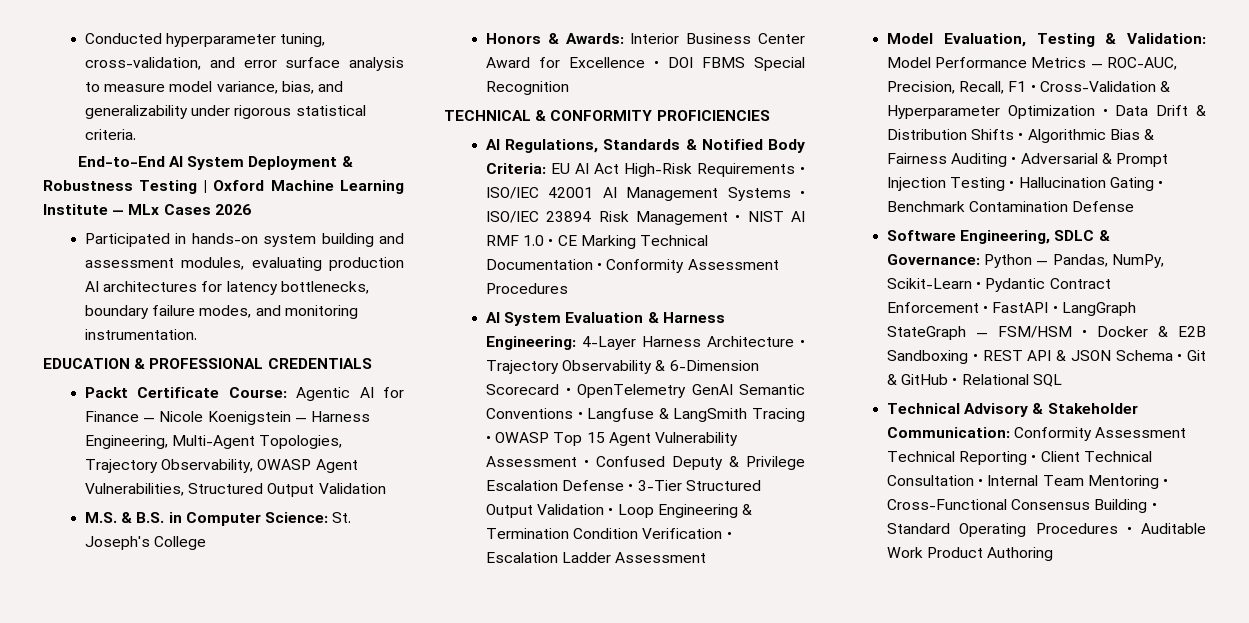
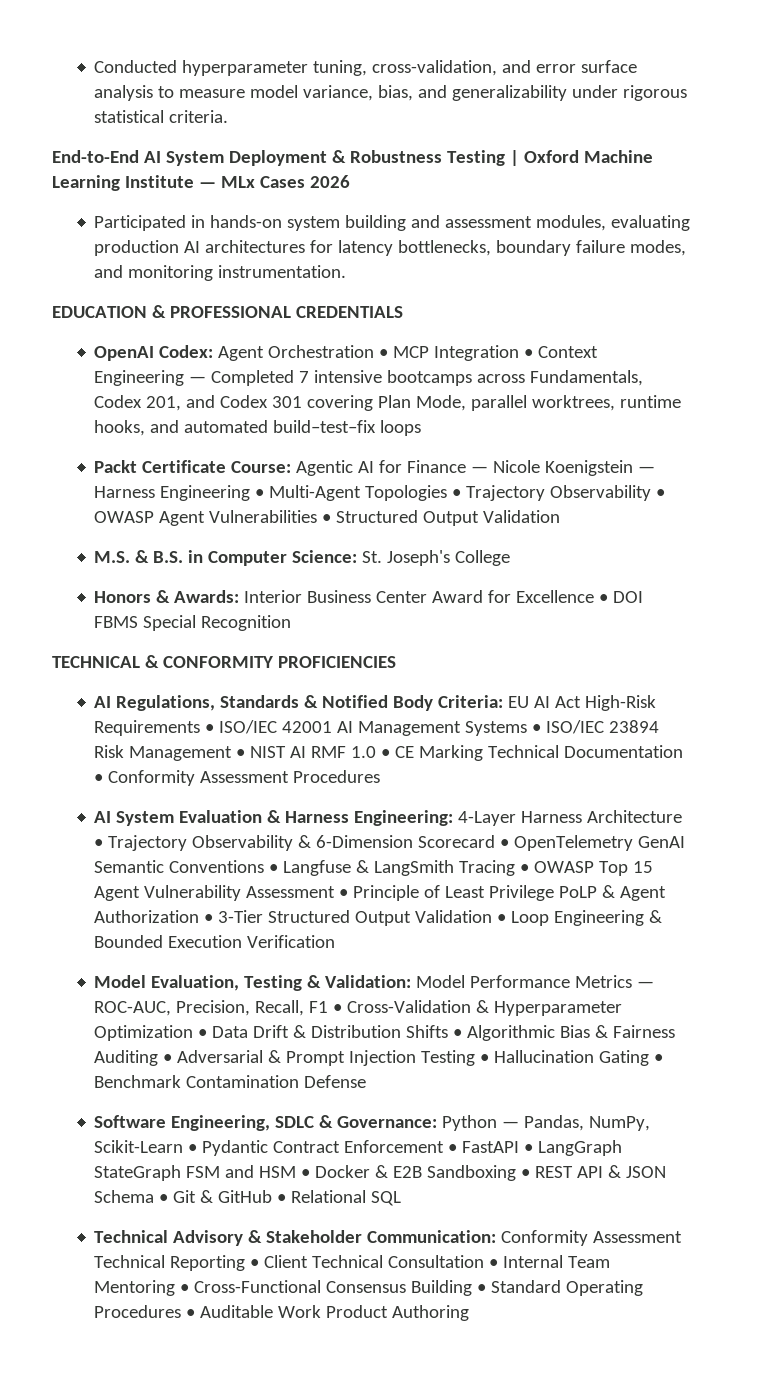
+ OpenAI Codex: Agent Orchestration • MCP Integration • Context Engineering — Completed 7 intensive bootcamps across Fundamentals, Codex 201, and Codex 301 covering Plan Mode, parallel worktrees, runtime hooks, and automated build–test–fix loops
- Packt Certificate Course: Agentic AI for Finance — Nicole Koenigstein — Harness Engineering, Multi-Agent Topologies, Trajectory Observability, OWASP Agent Vulnerabilities, Structured Output Validation
+ Packt Certificate Course: Agentic AI for Finance — Nicole Koenigstein — Harness Engineering • Multi-Agent Topologies • Trajectory Observability • OWASP Agent Vulnerabilities • Structured Output Validation
- AI System Evaluation & Harness Engineering: 4-Layer Harness Architecture • Trajectory Observability & 6-Dimension Scorecard • OpenTelemetry GenAI Semantic Conventions • Langfuse & LangSmith Tracing • OWASP Top 15 Agent Vulnerability Assessment • Confused Deputy & Privilege Escalation Defense • 3-Tier Structured Output Validation • Loop Engineering & Termination Condition Verification • Escalation Ladder Assessment
+ AI System Evaluation & Harness Engineering: 4-Layer Harness Architecture • Trajectory Observability & 6-Dimension Scorecard • OpenTelemetry GenAI Semantic Conventions • Langfuse & LangSmith Tracing • OWASP Top 15 Agent Vulnerability Assessment • Principle of Least Privilege PoLP & Agent Authorization • 3-Tier Structured Output Validation • Loop Engineering & Bounded Execution Verification
- Software Engineering, SDLC & Governance: Python — Pandas, NumPy, Scikit-Learn • Pydantic Contract Enforcement • FastAPI • LangGraph StateGraph — FSM/HSM • Docker & E2B Sandboxing • REST API & JSON Schema • Git & GitHub • Relational SQL
+ Software Engineering, SDLC & Governance: Python — Pandas, NumPy, Scikit-Learn • Pydantic Contract Enforcement • FastAPI • LangGraph StateGraph FSM and HSM • Docker & E2B Sandboxing • REST API & JSON Schema • Git & GitHub • Relational SQL

